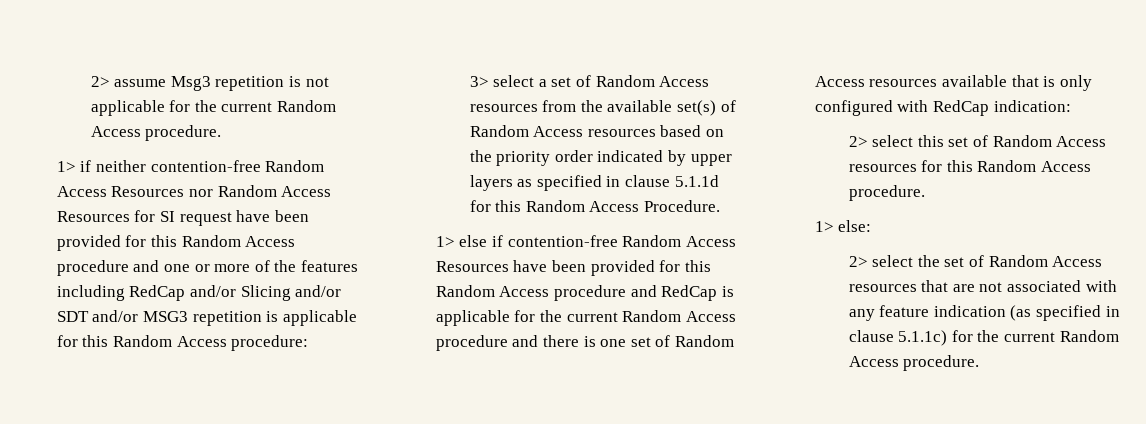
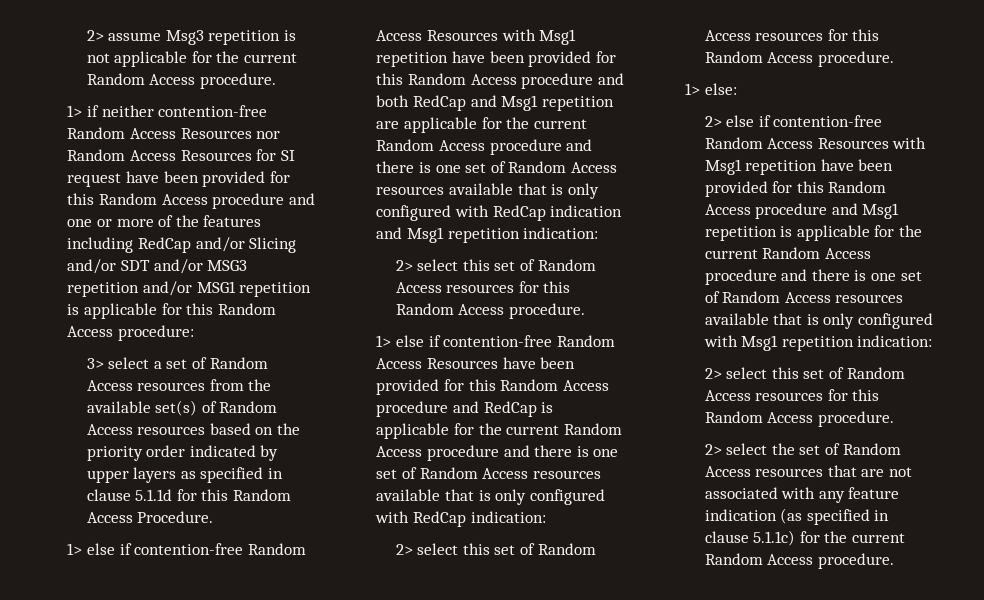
- 1> if neither contention-free Random Access Resources nor Random Access Resources for SI request have been provided for this Random Access procedure and one or more of the features including RedCap and/or Slicing and/or SDT and/or MSG3 repetition is applicable for this Random Access procedure:
+ 1> if neither contention-free Random Access Resources nor Random Access Resources for SI request have been provided for this Random Access procedure and one or more of the features including RedCap and/or Slicing and/or SDT and/or MSG3 repetition and/or MSG1 repetition is applicable for this Random Access procedure:
+ 1> else if contention-free Random Access Resources with Msg1 repetition have been provided for this Random Access procedure and both RedCap and Msg1 repetition are applicable for the current Random Access procedure and there is one set of Random Access resources available that is only configured with RedCap indication and Msg1 repetition indication:
+ 2> select this set of Random Access resources for this Random Access procedure.
+ 2> else if contention-free Random Access Resources with Msg1 repetition have been provided for this Random Access procedure and Msg1 repetition is applicable for the current Random Access procedure and there is one set of Random Access resources available that is only configured with Msg1 repetition indication:
+ 2> select this set of Random Access resources for this Random Access procedure.

